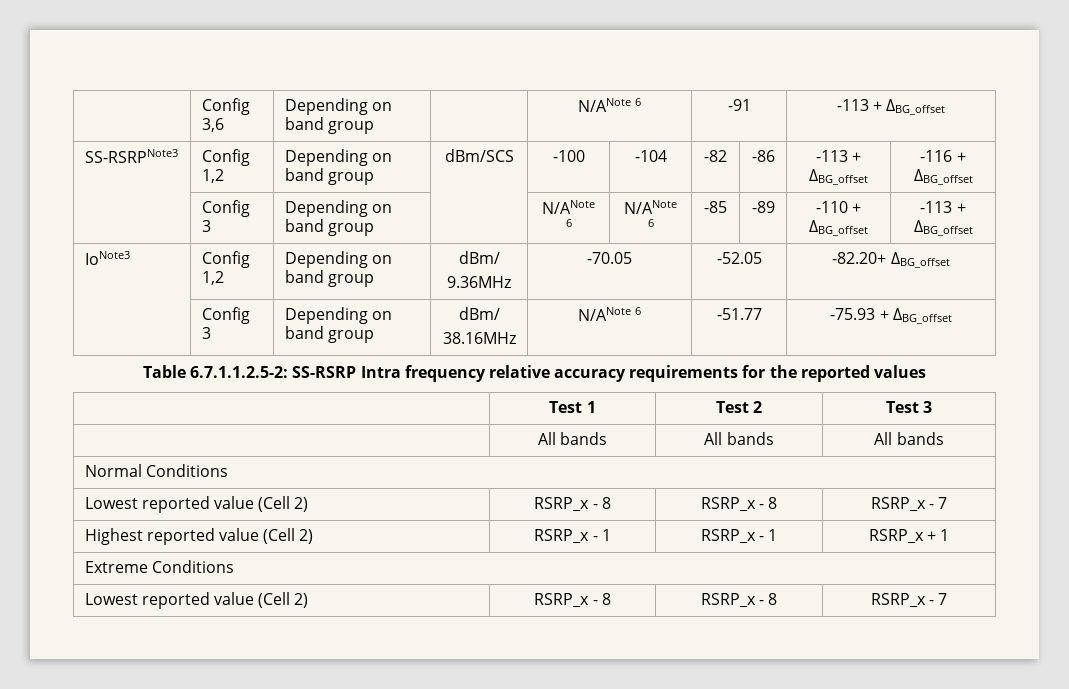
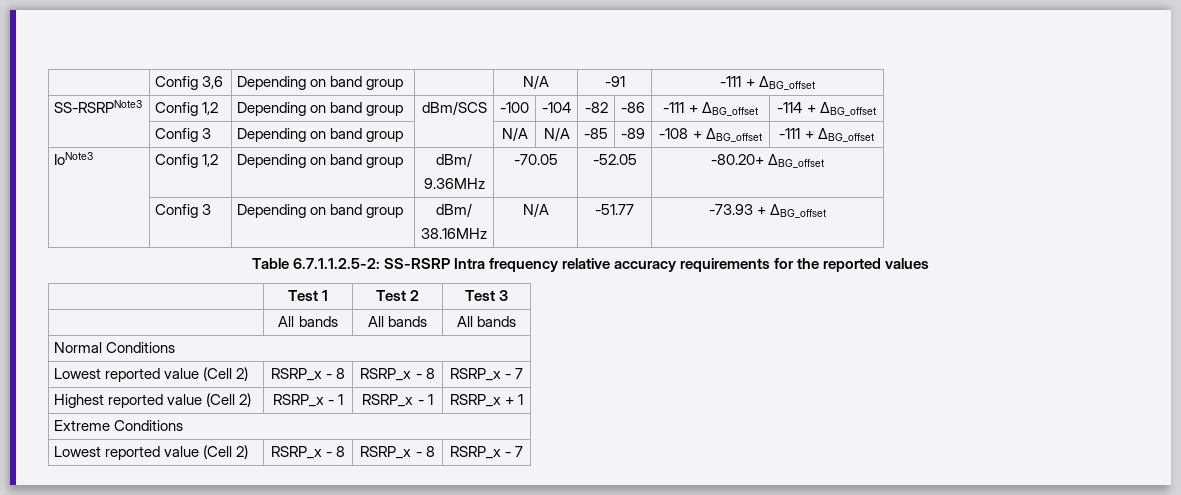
- | Config 3,6 | Depending on band group | | N/ANote 6 | -91 | -113 + ΔBG_offset
+ | Config 3,6 | Depending on band group | | N/A | -91 | -111 + ΔBG_offset
- SS-RSRPNote3 | Config 1,2 | Depending on band group | dBm/SCS | -100 | -104 | -82 | -86 | -113 + ΔBG_offset | -116 + ΔBG_offset
+ SS-RSRPNote3 | Config 1,2 | Depending on band group | dBm/SCS | -100 | -104 | -82 | -86 | -111 + ΔBG_offset | -114 + ΔBG_offset
- | Config 3 | Depending on band group | | N/ANote 6 | N/ANote 6 | -85 | -89 | -110 + ΔBG_offset | -113 + ΔBG_offset
+ | Config 3 | Depending on band group | | N/A | N/A | -85 | -89 | -108 + ΔBG_offset | -111 + ΔBG_offset
  IoNote3 | Config 1,2 | Depending on band group | dBm/
- 9.36MHz | -70.05 | -52.05 | -82.20+ ΔBG_offset
+ 9.36MHz | -70.05 | -52.05 | -80.20+ ΔBG_offset
  | Config 3 | Depending on band group | dBm/
- 38.16MHz | N/ANote 6 | -51.77 | -75.93 + ΔBG_offset
+ 38.16MHz | N/A | -51.77 | -73.93 + ΔBG_offset

